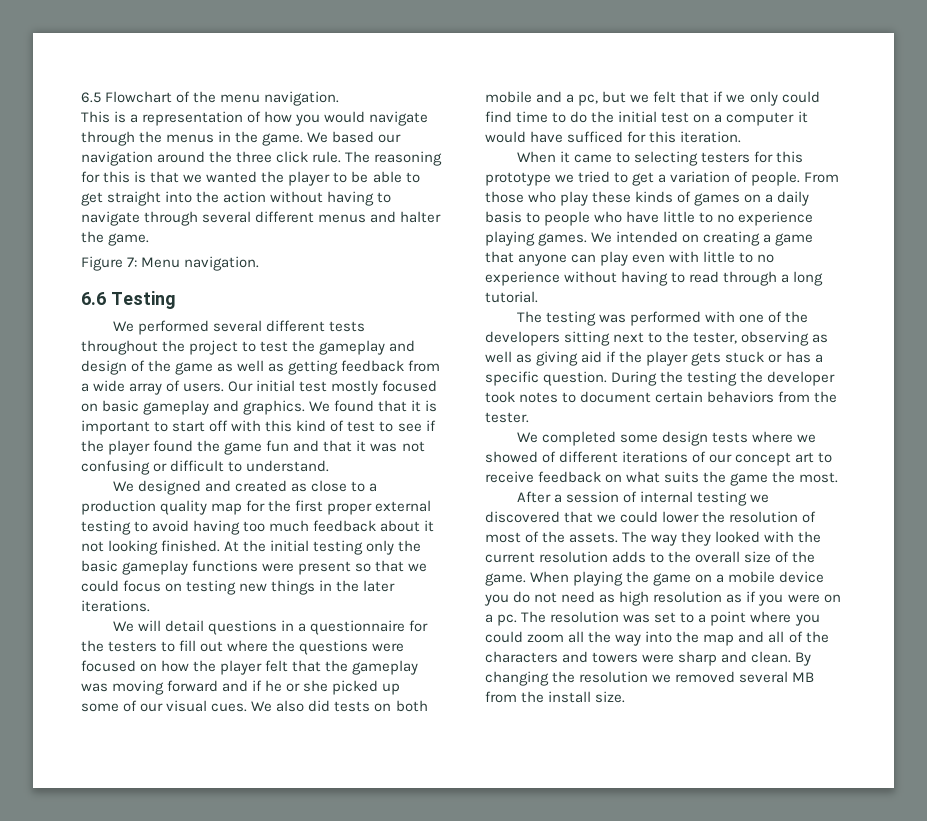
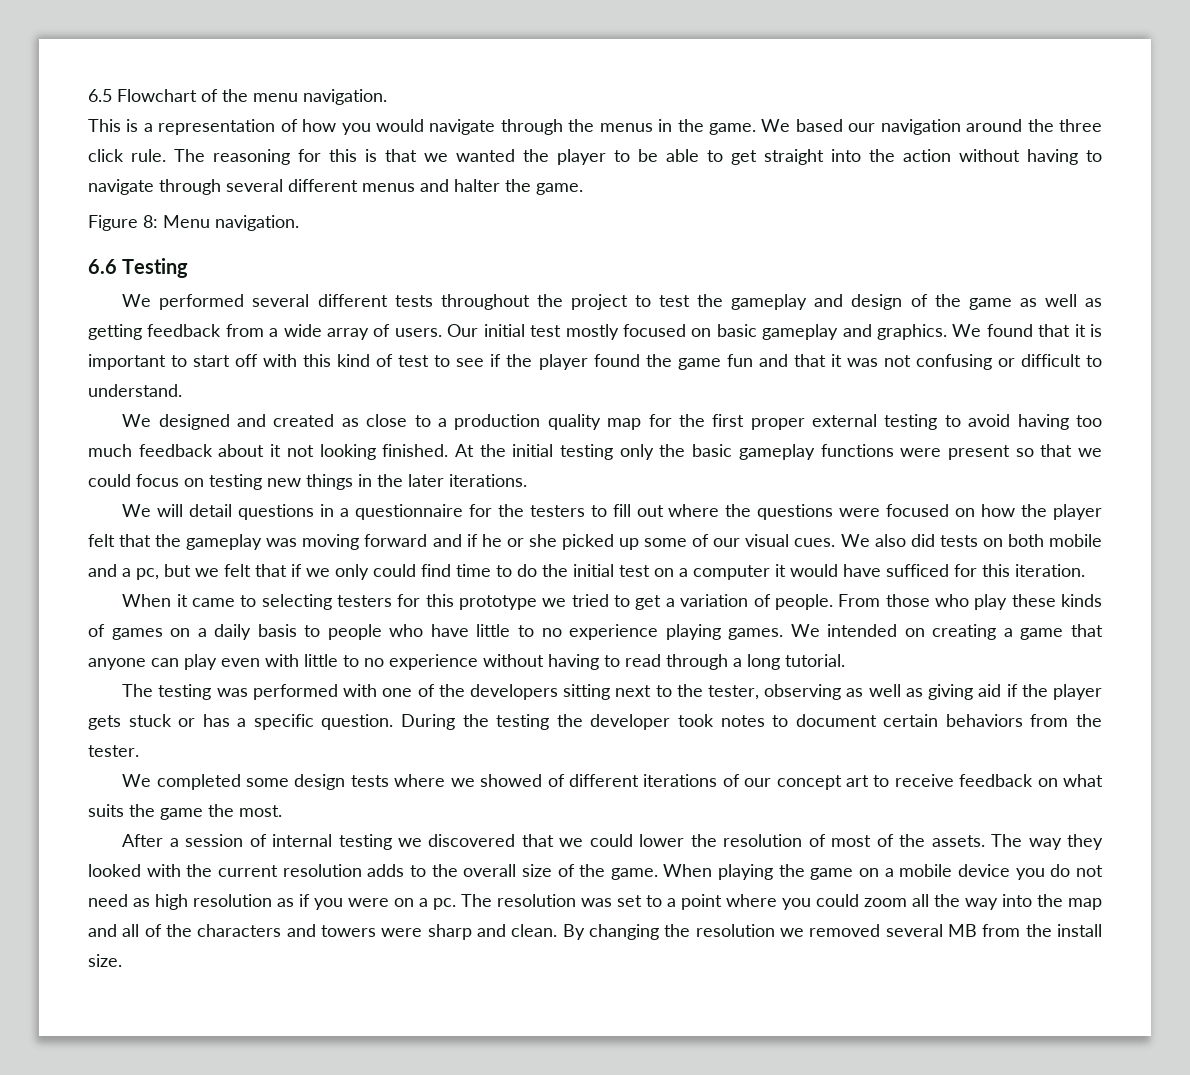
- Figure 7: Menu navigation.
+ Figure 8: Menu navigation.

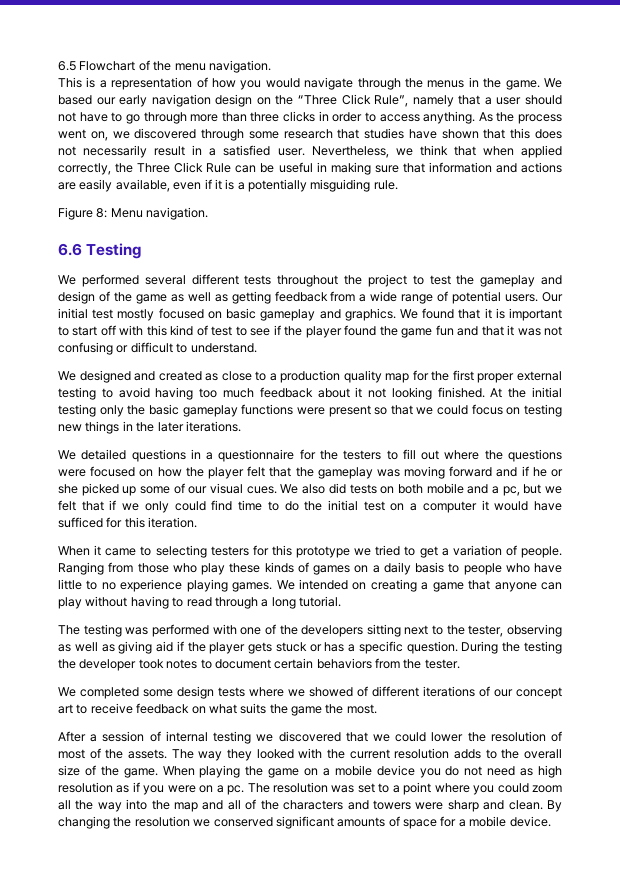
- We based our navigation around the three click rule. The reasoning for this is that we wanted the player to be able to get straight into the action without having to navigate through several different menus and halter the game.
+ We based our early navigation design on the “Three Click Rule”, namely that a user should not have to go through more than three clicks in order to access anything. As the process went on, we discovered through some research that studies have shown that this does not necessarily result in a satisfied user. Nevertheless, we think that when applied correctly, the Three Click Rule can be useful in making sure that information and actions are easily available, even if it is a potentially misguiding rule.
- We performed several different tests throughout the project to test the gameplay and design of the game as well as getting feedback from a wide array of users.
+ We performed several different tests throughout the project to test the gameplay and design of the game as well as getting feedback from a wide range of potential users.
- We will detail questions in a questionnaire for the testers to fill out where the questions were focused on how the player felt that the gameplay was moving forward and if he or she picked up some of our visual cues.
+ We detailed questions in a questionnaire for the testers to fill out where the questions were focused on how the player felt that the gameplay was moving forward and if he or she picked up some of our visual cues.
- From those who play these kinds of games on a daily basis to people who have little to no experience playing games.
+ Ranging from those who play these kinds of games on a daily basis to people who have little to no experience playing games.
- We intended on creating a game that anyone can play even with little to no experience without having to read through a long tutorial.
+ We intended on creating a game that anyone can play without having to read through a long tutorial.
- By changing the resolution we removed several MB from the install size.
+ By changing the resolution we conserved significant amounts of space for a mobile device.

